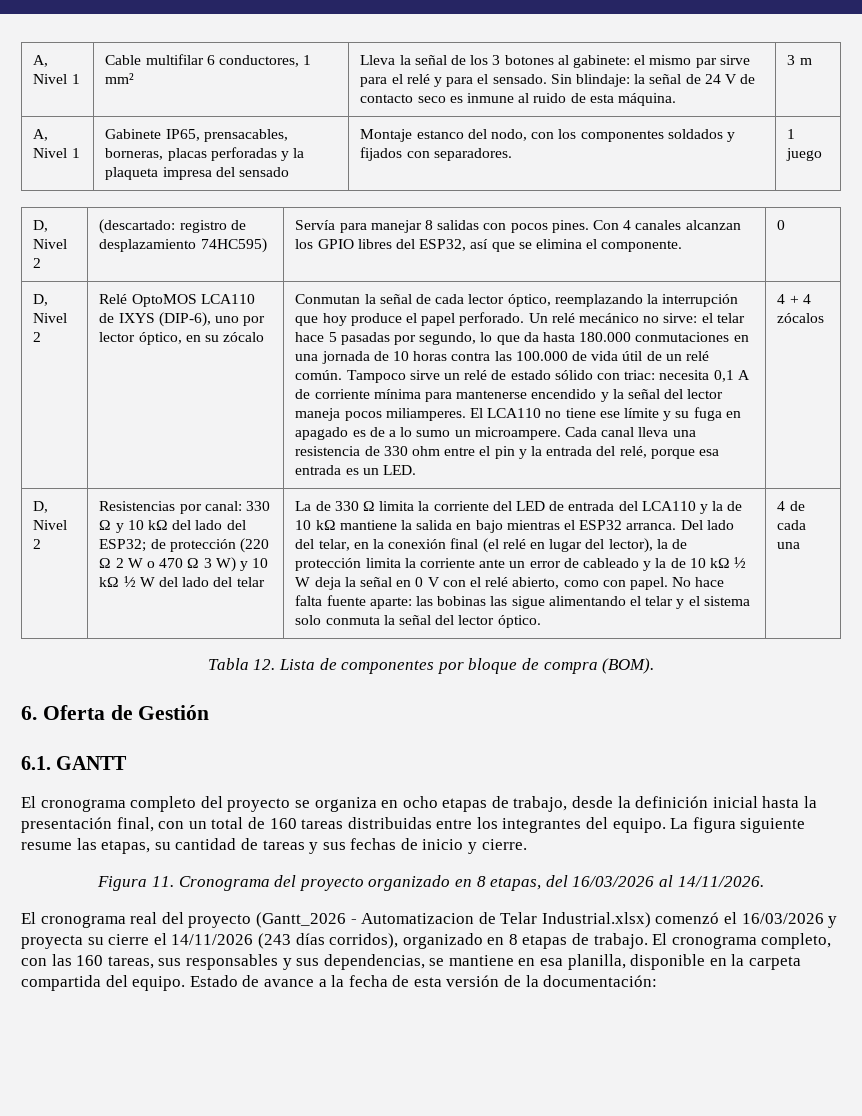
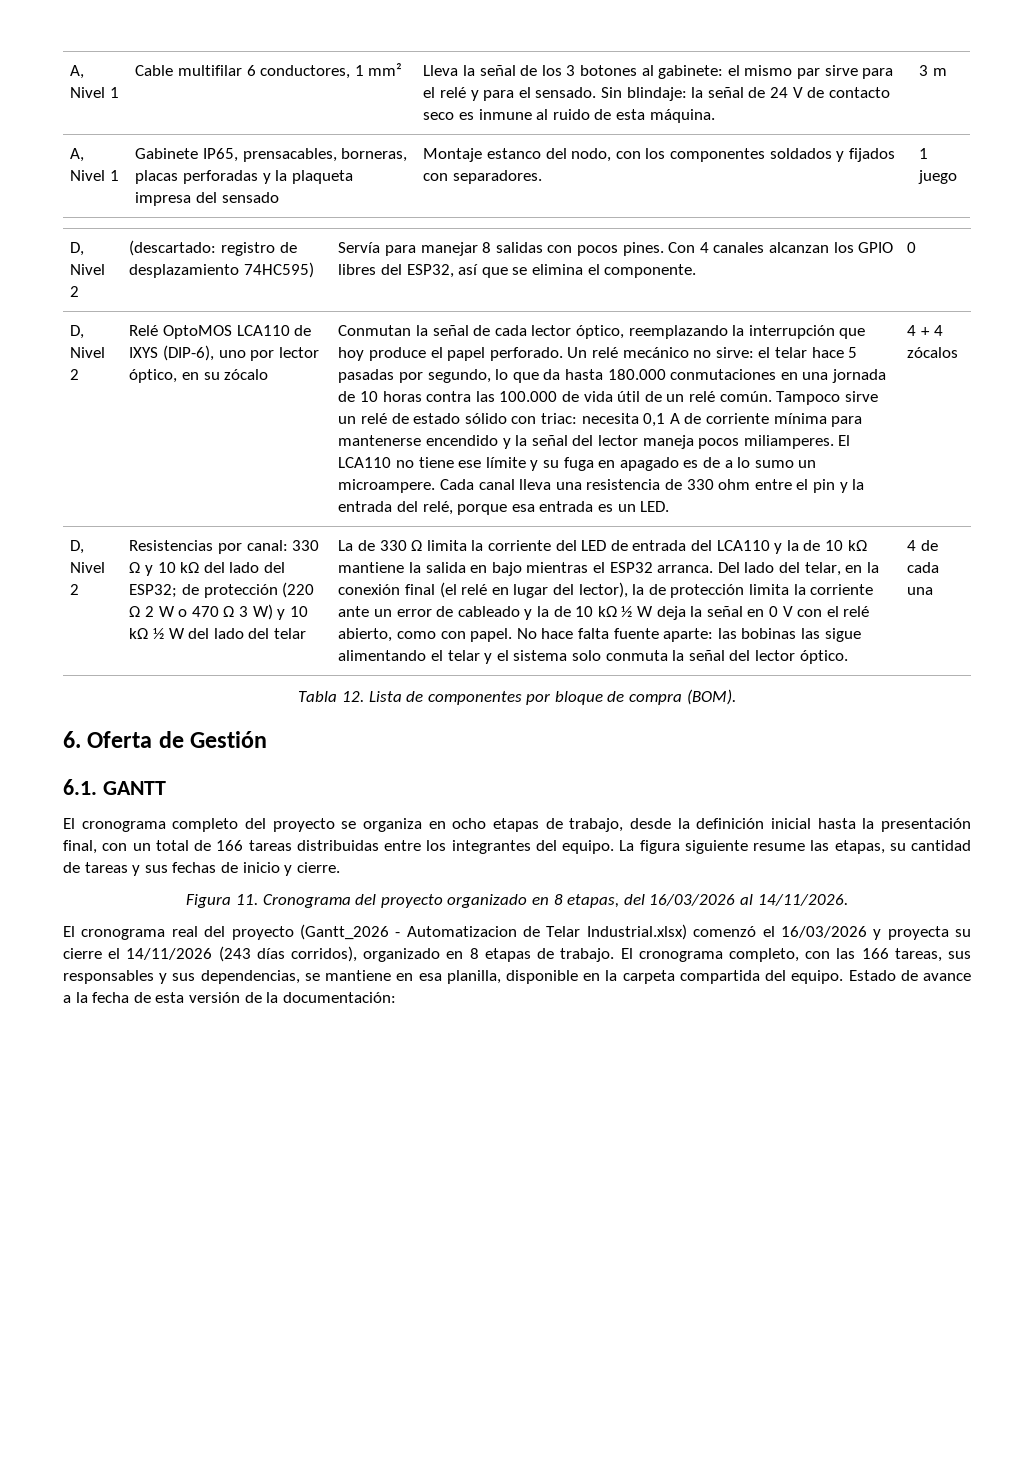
- El cronograma completo del proyecto se organiza en ocho etapas de trabajo, desde la definición inicial hasta la presentación final, con un total de 160 tareas distribuidas entre los integrantes del equipo.
+ El cronograma completo del proyecto se organiza en ocho etapas de trabajo, desde la definición inicial hasta la presentación final, con un total de 166 tareas distribuidas entre los integrantes del equipo.
- El cronograma completo, con las 160 tareas, sus responsables y sus dependencias, se mantiene en esa planilla, disponible en la carpeta compartida del equipo.
+ El cronograma completo, con las 166 tareas, sus responsables y sus dependencias, se mantiene en esa planilla, disponible en la carpeta compartida del equipo.

